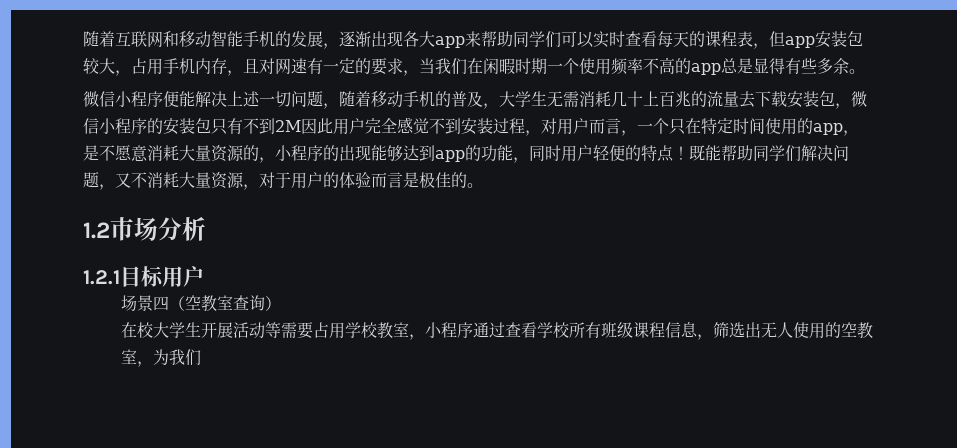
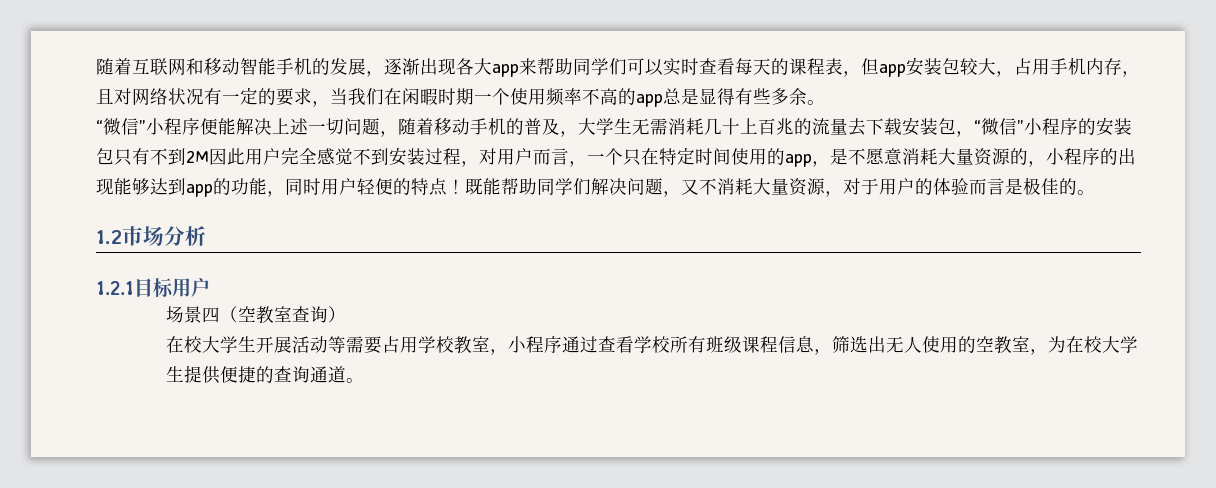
- 随着互联网和移动智能手机的发展，逐渐出现各大app来帮助同学们可以实时查看每天的课程表，但app安装包较大，占用手机内存，且对网速有一定的要求，当我们在闲暇时期一个使用频率不高的app总是显得有些多余。
+ 随着互联网和移动智能手机的发展，逐渐出现各大app来帮助同学们可以实时查看每天的课程表，但app安装包较大，占用手机内存，且对网络状况有一定的要求，当我们在闲暇时期一个使用频率不高的app总是显得有些多余。
- 微信小程序便能解决上述一切问题，随着移动手机的普及，大学生无需消耗几十上百兆的流量去下载安装包，微信小程序的安装包只有不到2M因此用户完全感觉不到安装过程，对用户而言，一个只在特定时间使用的app，是不愿意消耗大量资源的，小程序的出现能够达到app的功能，同时用户轻便的特点！
+ “微信”小程序便能解决上述一切问题，随着移动手机的普及，大学生无需消耗几十上百兆的流量去下载安装包，“微信”小程序的安装包只有不到2M因此用户完全感觉不到安装过程，对用户而言，一个只在特定时间使用的app，是不愿意消耗大量资源的，小程序的出现能够达到app的功能，同时用户轻便的特点！
- 在校大学生开展活动等需要占用学校教室，小程序通过查看学校所有班级课程信息，筛选出无人使用的空教室，为我们
+ 在校大学生开展活动等需要占用学校教室，小程序通过查看学校所有班级课程信息，筛选出无人使用的空教室，为在校大学生提供便捷的查询通道。

